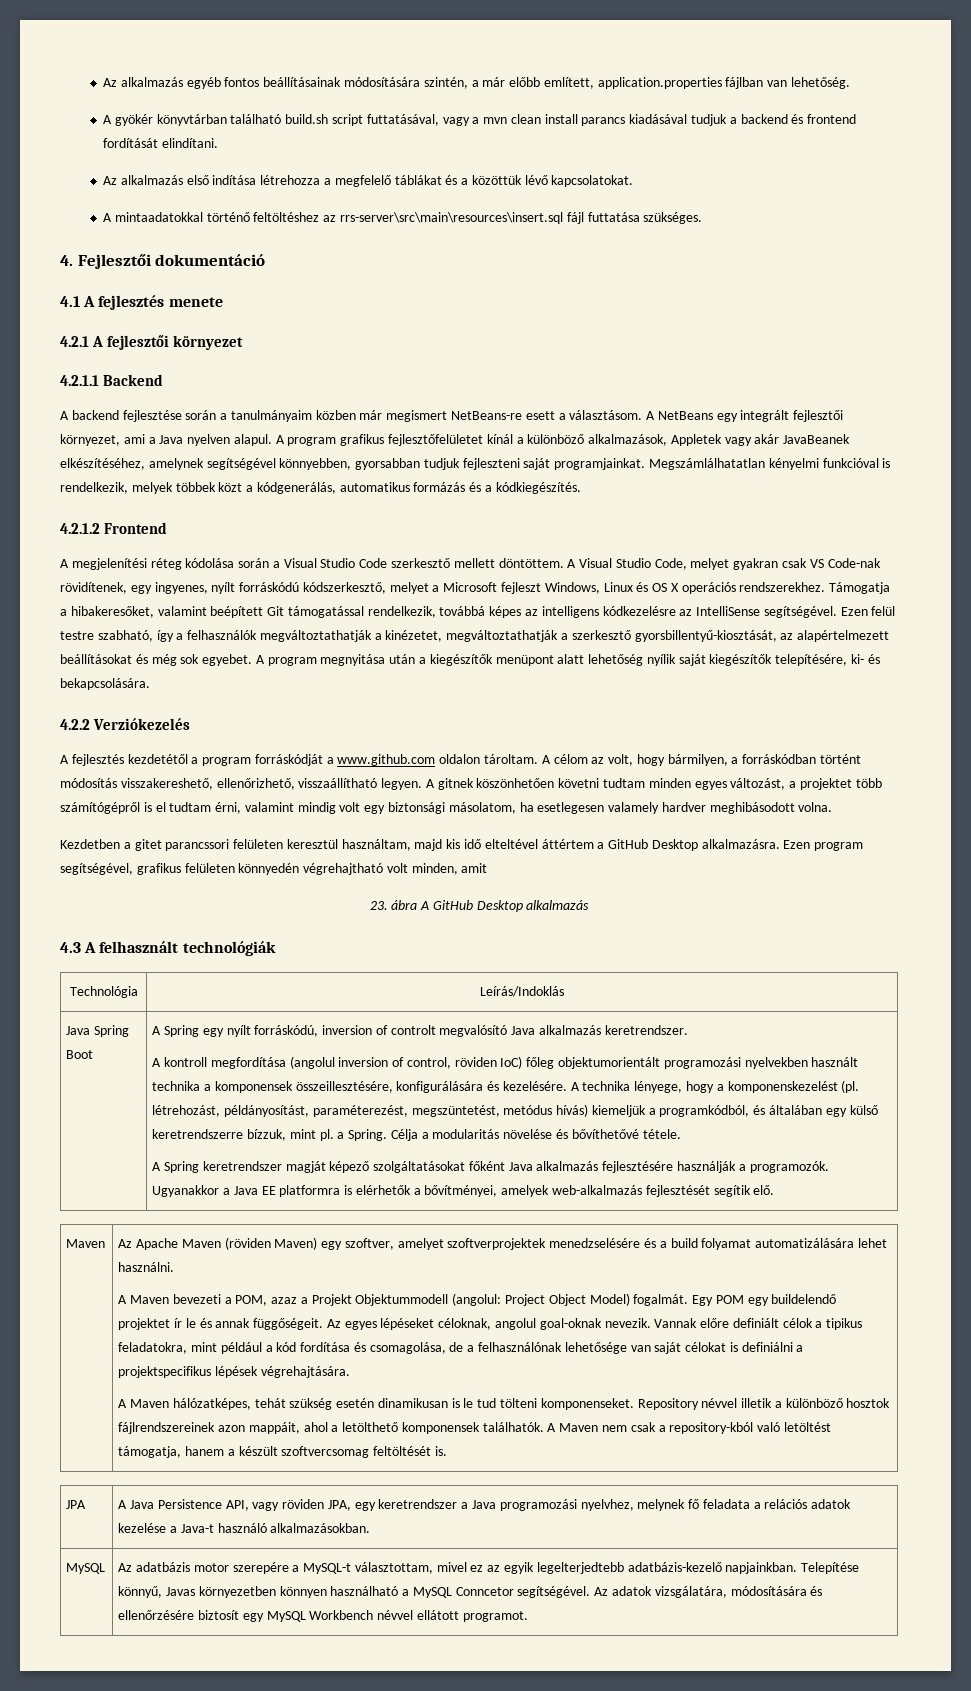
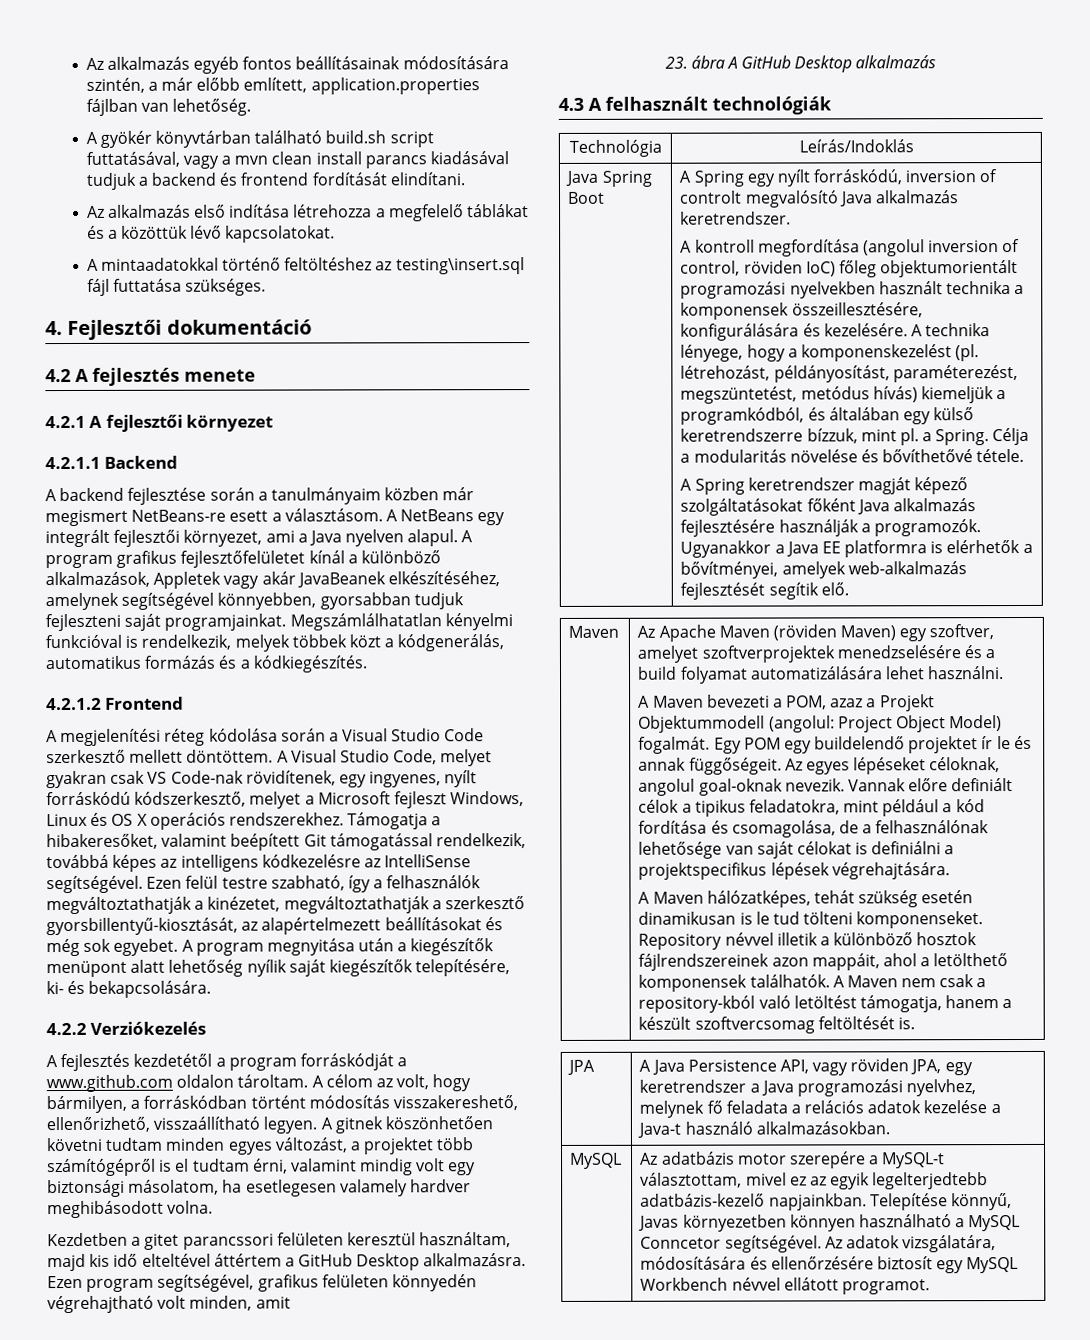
- A mintaadatokkal történő feltöltéshez az rrs-server\src\main\resources\insert.sql fájl futtatása szükséges.
+ A mintaadatokkal történő feltöltéshez az testing\insert.sql fájl futtatása szükséges.
- 4.1 A fejlesztés menete
+ 4.2 A fejlesztés menete

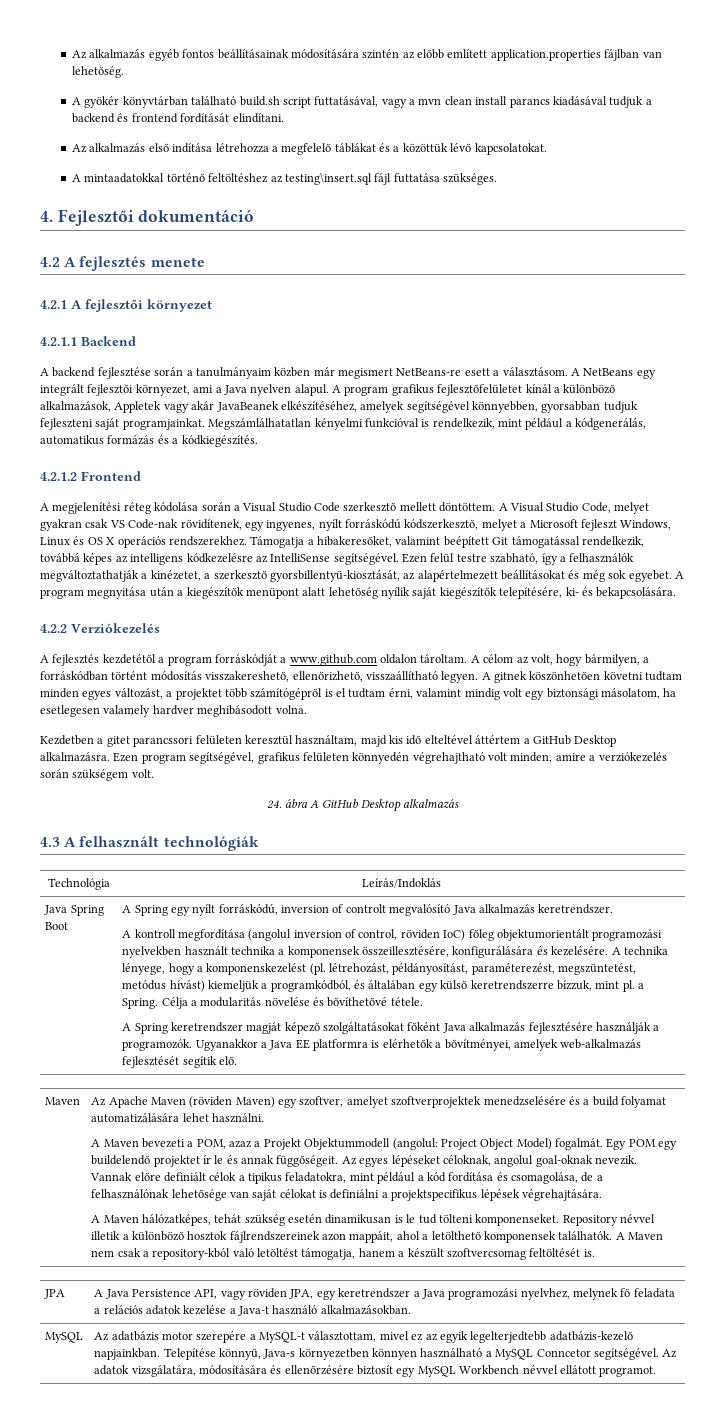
- Az alkalmazás egyéb fontos beállításainak módosítására szintén, a már előbb említett, application.properties fájlban van lehetőség.
+ Az alkalmazás egyéb fontos beállításainak módosítására szintén az előbb említett application.properties fájlban van lehetőség.
- A program grafikus fejlesztőfelületet kínál a különböző alkalmazások, Appletek vagy akár JavaBeanek elkészítéséhez, amelynek segítségével könnyebben, gyorsabban tudjuk fejleszteni saját programjainkat.
+ A program grafikus fejlesztőfelületet kínál a különböző alkalmazások, Appletek vagy akár JavaBeanek elkészítéséhez, amelyek segítségével könnyebben, gyorsabban tudjuk fejleszteni saját programjainkat.
- Megszámlálhatatlan kényelmi funkcióval is rendelkezik, melyek többek közt a kódgenerálás, automatikus formázás és a kódkiegészítés.
+ Megszámlálhatatlan kényelmi funkcióval is rendelkezik, mint például a kódgenerálás, automatikus formázás és a kódkiegészítés.
- Ezen felül testre szabható, így a felhasználók megváltoztathatják a kinézetet, megváltoztathatják a szerkesztő gyorsbillentyű-kiosztását, az alapértelmezett beállításokat és még sok egyebet.
+ Ezen felül testre szabható, így a felhasználók megváltoztathatják a kinézetet, a szerkesztő gyorsbillentyű-kiosztását, az alapértelmezett beállításokat és még sok egyebet.
- Ezen program segítségével, grafikus felületen könnyedén végrehajtható volt minden, amit
- 23. ábra A GitHub Desktop alkalmazás
+ Ezen program segítségével, grafikus felületen könnyedén végrehajtható volt minden, amire a verziókezelés során szükségem volt.
+ 24. ábra A GitHub Desktop alkalmazás
- A technika lényege, hogy a komponenskezelést (pl. létrehozást, példányosítást, paraméterezést, megszüntetést, metódus hívás) kiemeljük a programkódból, és általában egy külső keretrendszerre bízzuk, mint pl. a Spring.
+ A technika lényege, hogy a komponenskezelést (pl. létrehozást, példányosítást, paraméterezést, megszüntetést, metódus hívást) kiemeljük a programkódból, és általában egy külső keretrendszerre bízzuk, mint pl. a Spring.
- MySQL | Az adatbázis motor szerepére a MySQL-t választottam, mivel ez az egyik legelterjedtebb adatbázis-kezelő napjainkban. Telepítése könnyű, Javas környezetben könnyen használható a MySQL Conncetor segítségével. Az adatok vizsgálatára, módosítására és ellenőrzésére biztosít egy MySQL Workbench névvel ellátott programot.
+ MySQL | Az adatbázis motor szerepére a MySQL-t választottam, mivel ez az egyik legelterjedtebb adatbázis-kezelő napjainkban. Telepítése könnyű, Java-s környezetben könnyen használható a MySQL Conncetor segítségével. Az adatok vizsgálatára, módosítására és ellenőrzésére biztosít egy MySQL Workbench névvel ellátott programot.

